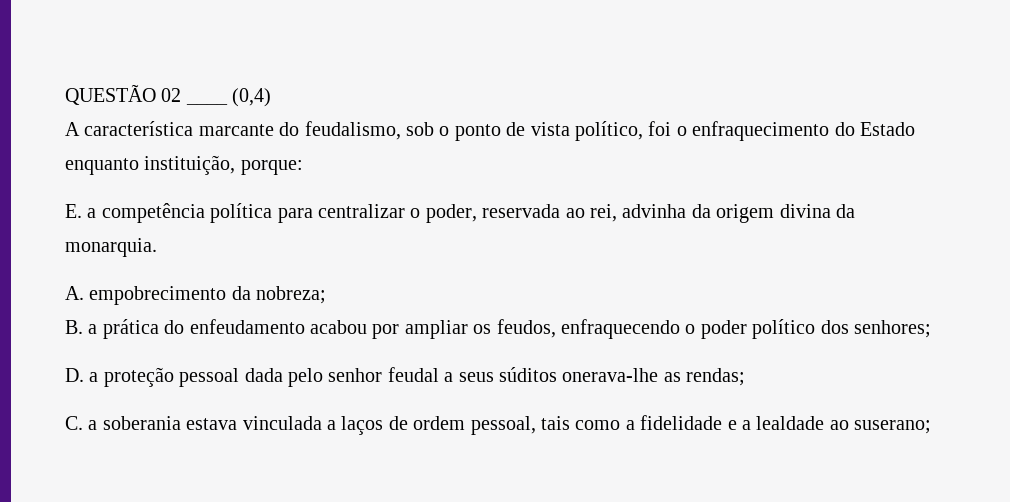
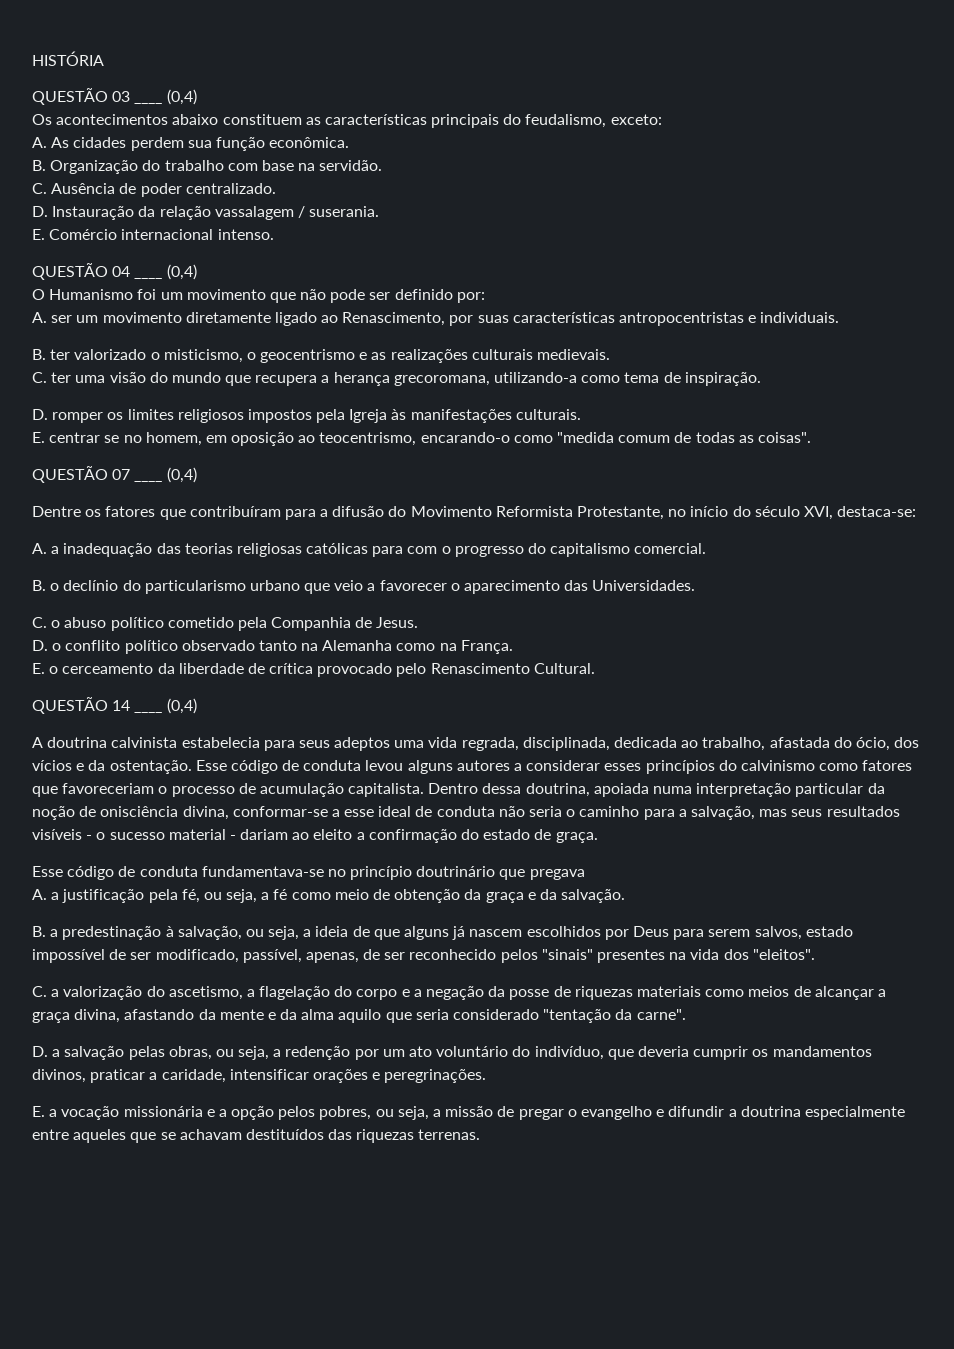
- QUESTÃO 02 ____ (0,4)
- A característica marcante do feudalismo, sob o ponto de vista político, foi o enfraquecimento do Estado enquanto instituição, porque:
- E. a competência política para centralizar o poder, reservada ao rei, advinha da origem divina da monarquia.
- A. empobrecimento da nobreza;
- B. a prática do enfeudamento acabou por ampliar os feudos, enfraquecendo o poder político dos senhores;
- D. a proteção pessoal dada pelo senhor feudal a seus súditos onerava-lhe as rendas;
- C. a soberania estava vinculada a laços de ordem pessoal, tais como a fidelidade e a lealdade ao suserano;
+ HISTÓRIA
+ QUESTÃO 03 ____ (0,4)
+ Os acontecimentos abaixo constituem as características principais do feudalismo, exceto:
+ A. As cidades perdem sua função econômica.
+ B. Organização do trabalho com base na servidão.
+ C. Ausência de poder centralizado.
+ D. Instauração da relação vassalagem / suserania.
+ E. Comércio internacional intenso.
+ QUESTÃO 04 ____ (0,4)
+ O Humanismo foi um movimento que não pode ser definido por:
+ A. ser um movimento diretamente ligado ao Renascimento, por suas características antropocentristas e individuais.
+ B. ter valorizado o misticismo, o geocentrismo e as realizações culturais medievais.
+ C. ter uma visão do mundo que recupera a herança grecoromana, utilizando-a como tema de inspiração.
+ D. romper os limites religiosos impostos pela Igreja às manifestações culturais.
+ E. centrar se no homem, em oposição ao teocentrismo, encarando-o como "medida comum de todas as coisas".
+ QUESTÃO 07 ____ (0,4)
+ Dentre os fatores que contribuíram para a difusão do Movimento Reformista Protestante, no início do século XVI, destaca-se:
+ A. a inadequação das teorias religiosas católicas para com o progresso do capitalismo comercial.
+ B. o declínio do particularismo urbano que veio a favorecer o aparecimento das Universidades.
+ C. o abuso político cometido pela Companhia de Jesus.
+ D. o conflito político observado tanto na Alemanha como na França.
+ E. o cerceamento da liberdade de crítica provocado pelo Renascimento Cultural.
+ QUESTÃO 14 ____ (0,4)
+ A doutrina calvinista estabelecia para seus adeptos uma vida regrada, disciplinada, dedicada ao trabalho, afastada do ócio, dos vícios e da ostentação. Esse código de conduta levou alguns autores a considerar esses princípios do calvinismo como fatores que favoreceriam o processo de acumulação capitalista. Dentro dessa doutrina, apoiada numa interpretação particular da noção de onisciência divina, conformar-se a esse ideal de conduta não seria o caminho para a salvação, mas seus resultados visíveis - o sucesso material - dariam ao eleito a confirmação do estado de graça.
+ Esse código de conduta fundamentava-se no princípio doutrinário que pregava
+ A. a justificação pela fé, ou seja, a fé como meio de obtenção da graça e da salvação.
+ B. a predestinação à salvação, ou seja, a ideia de que alguns já nascem escolhidos por Deus para serem salvos, estado impossível de ser modificado, passível, apenas, de ser reconhecido pelos "sinais" presentes na vida dos "eleitos".
+ C. a valorização do ascetismo, a flagelação do corpo e a negação da posse de riquezas materiais como meios de alcançar a graça divina, afastando da mente e da alma aquilo que seria considerado "tentação da carne".
+ D. a salvação pelas obras, ou seja, a redenção por um ato voluntário do indivíduo, que deveria cumprir os mandamentos divinos, praticar a caridade, intensificar orações e peregrinações.
+ E. a vocação missionária e a opção pelos pobres, ou seja, a missão de pregar o evangelho e difundir a doutrina especialmente entre aqueles que se achavam destituídos das riquezas terrenas.

